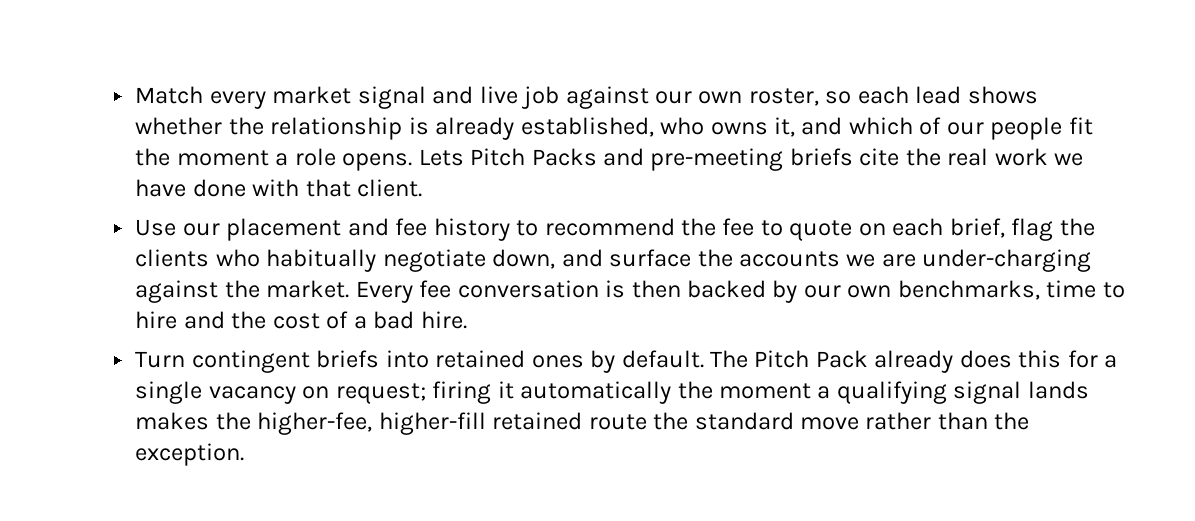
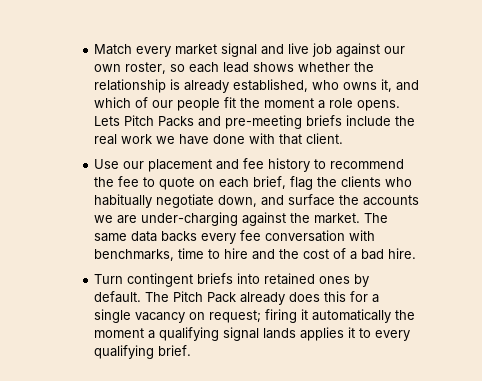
- Lets Pitch Packs and pre-meeting briefs cite the real work we have done with that client.
+ Lets Pitch Packs and pre-meeting briefs include the real work we have done with that client.
- Every fee conversation is then backed by our own benchmarks, time to hire and the cost of a bad hire.
+ The same data backs every fee conversation with benchmarks, time to hire and the cost of a bad hire.
- The Pitch Pack already does this for a single vacancy on request; firing it automatically the moment a qualifying signal lands makes the higher-fee, higher-fill retained route the standard move rather than the exception.
+ The Pitch Pack already does this for a single vacancy on request; firing it automatically the moment a qualifying signal lands applies it to every qualifying brief.

